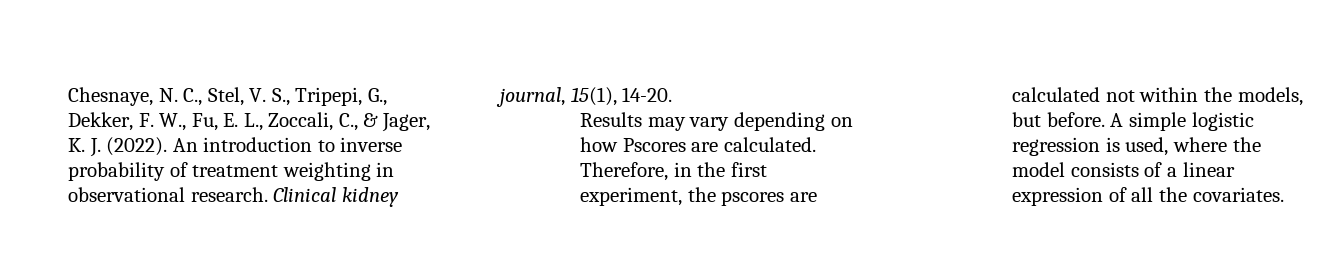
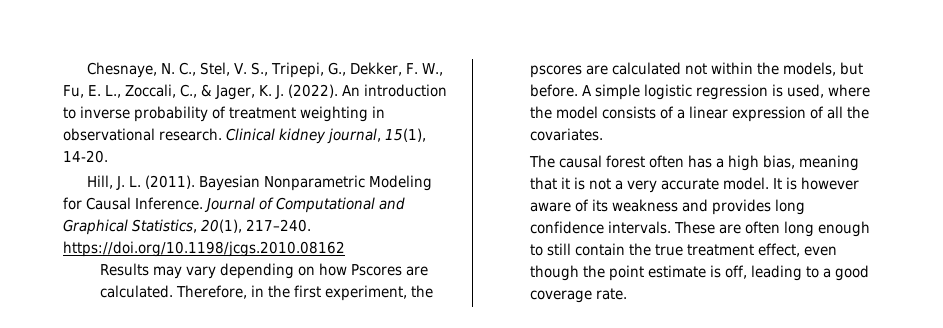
+ Hill, J. L. (2011). Bayesian Nonparametric Modeling for Causal Inference. Journal of Computational and Graphical Statistics, 20(1), 217–240. https://doi.org/10.1198/jcgs.2010.08162
+ The causal forest often has a high bias, meaning that it is not a very accurate model. It is however aware of its weakness and provides long confidence intervals. These are often long enough to still contain the true treatment effect, even though the point estimate is off, leading to a good coverage rate.

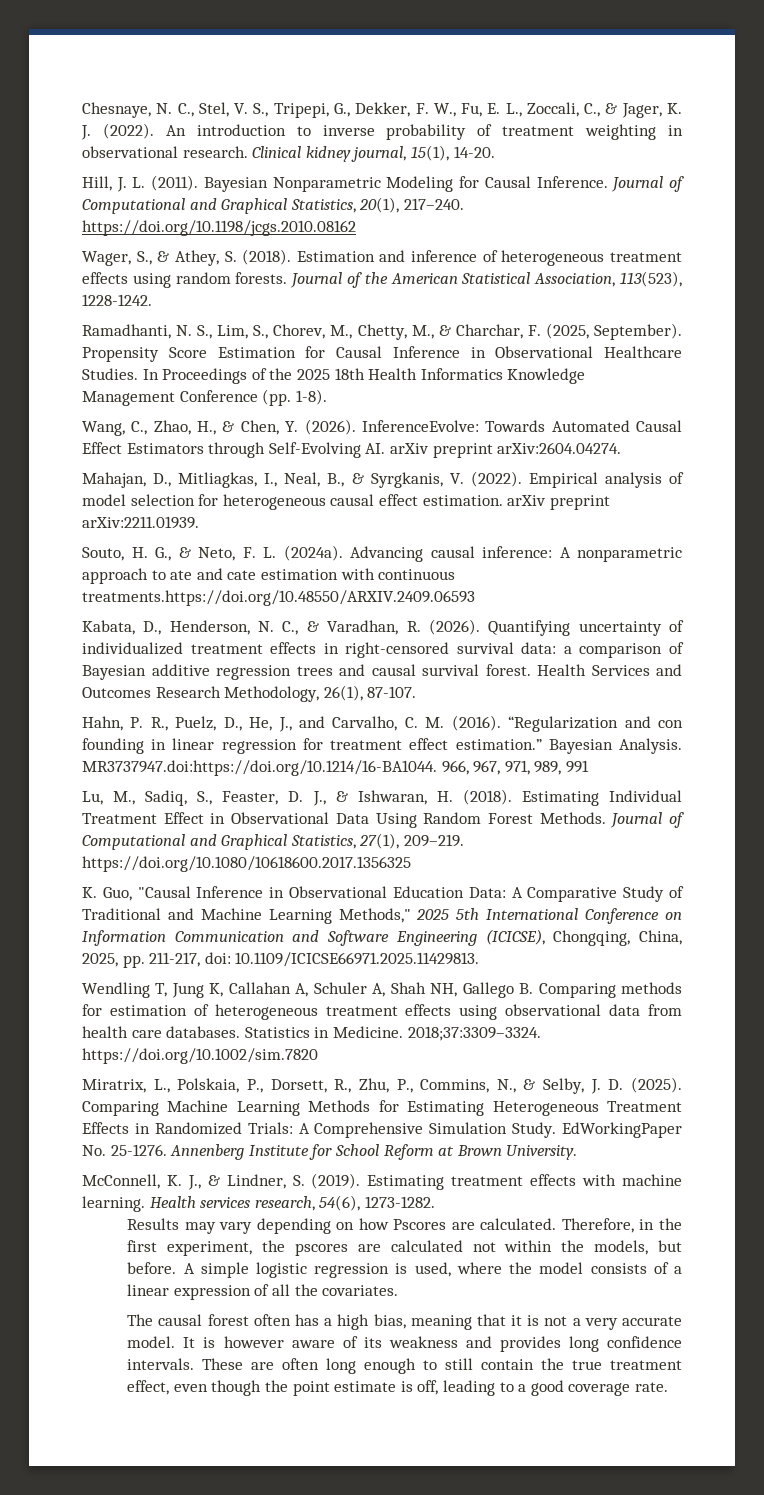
+ Wager, S., & Athey, S. (2018). Estimation and inference of heterogeneous treatment effects using random forests. Journal of the American Statistical Association, 113(523), 1228-1242.
+ Ramadhanti, N. S., Lim, S., Chorev, M., Chetty, M., & Charchar, F. (2025, September). Propensity Score Estimation for Causal Inference in Observational Healthcare Studies. In Proceedings of the 2025 18th Health Informatics Knowledge Management Conference (pp. 1-8).
+ Wang, C., Zhao, H., & Chen, Y. (2026). InferenceEvolve: Towards Automated Causal Effect Estimators through Self-Evolving AI. arXiv preprint arXiv:2604.04274.
+ Mahajan, D., Mitliagkas, I., Neal, B., & Syrgkanis, V. (2022). Empirical analysis of model selection for heterogeneous causal effect estimation. arXiv preprint arXiv:2211.01939.
+ Souto, H. G., & Neto, F. L. (2024a). Advancing causal inference: A nonparametric approach to ate and cate estimation with continuous treatments.https://doi.org/10.48550/ARXIV.2409.06593
+ Kabata, D., Henderson, N. C., & Varadhan, R. (2026). Quantifying uncertainty of individualized treatment effects in right-censored survival data: a comparison of Bayesian additive regression trees and causal survival forest. Health Services and Outcomes Research Methodology, 26(1), 87-107.
+ Hahn, P. R., Puelz, D., He, J., and Carvalho, C. M. (2016). “Regularization and con founding in linear regression for treatment effect estimation.” Bayesian Analysis. MR3737947.doi:https://doi.org/10.1214/16-BA1044. 966, 967, 971, 989, 991
+ Lu, M., Sadiq, S., Feaster, D. J., & Ishwaran, H. (2018). Estimating Individual Treatment Effect in Observational Data Using Random Forest Methods. Journal of Computational and Graphical Statistics, 27(1), 209–219. https://doi.org/10.1080/10618600.2017.1356325
+ K. Guo, "Causal Inference in Observational Education Data: A Comparative Study of Traditional and Machine Learning Methods," 2025 5th International Conference on Information Communication and Software Engineering (ICICSE), Chongqing, China, 2025, pp. 211-217, doi: 10.1109/ICICSE66971.2025.11429813.
+ Wendling T, Jung K, Callahan A, Schuler A, Shah NH, Gallego B. Comparing methods for estimation of heterogeneous treatment effects using observational data from health care databases. Statistics in Medicine. 2018;37:3309–3324. https://doi.org/10.1002/sim.7820
+ Miratrix, L., Polskaia, P., Dorsett, R., Zhu, P., Commins, N., & Selby, J. D. (2025). Comparing Machine Learning Methods for Estimating Heterogeneous Treatment Effects in Randomized Trials: A Comprehensive Simulation Study. EdWorkingPaper No. 25-1276. Annenberg Institute for School Reform at Brown University.
+ McConnell, K. J., & Lindner, S. (2019). Estimating treatment effects with machine learning. Health services research, 54(6), 1273-1282.

